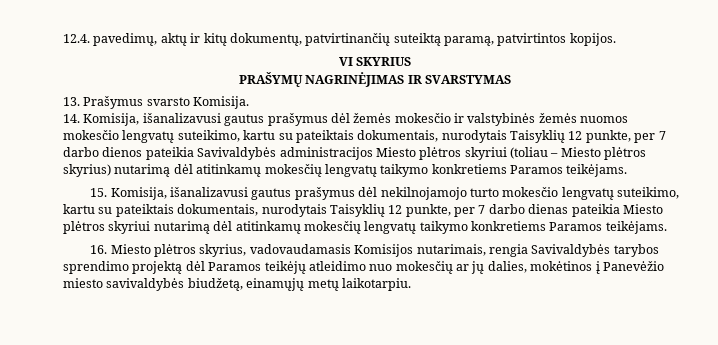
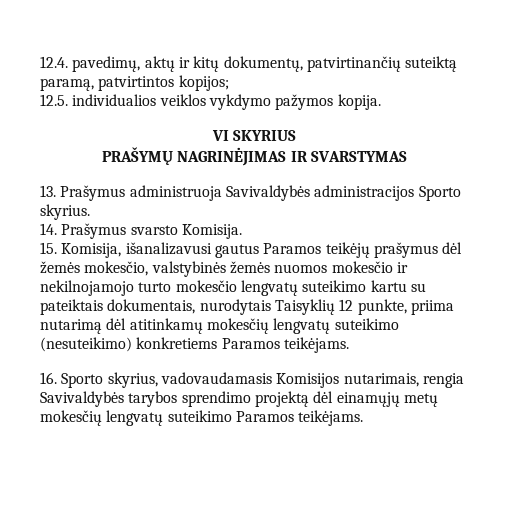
- 12.4. pavedimų, aktų ir kitų dokumentų, patvirtinančių suteiktą paramą, patvirtintos kopijos.
+ 12.4. pavedimų, aktų ir kitų dokumentų, patvirtinančių suteiktą paramą, patvirtintos kopijos;
+ 12.5. individualios veiklos vykdymo pažymos kopija.
- 13. Prašymus svarsto Komisija.
+ 13. Prašymus administruoja Savivaldybės administracijos Sporto skyrius.
+ 14. Prašymus svarsto Komisija.
- 14. Komisija, išanalizavusi gautus prašymus dėl žemės mokesčio ir valstybinės žemės nuomos mokesčio lengvatų suteikimo, kartu su pateiktais dokumentais, nurodytais Taisyklių 12 punkte, per 7 darbo dienos pateikia Savivaldybės administracijos Miesto plėtros skyriui (toliau – Miesto plėtros skyrius) nutarimą dėl atitinkamų mokesčių lengvatų taikymo konkretiems Paramos teikėjams.
- 15. Komisija, išanalizavusi gautus prašymus dėl nekilnojamojo turto mokesčio lengvatų suteikimo, kartu su pateiktais dokumentais, nurodytais Taisyklių 12 punkte, per 7 darbo dienas pateikia Miesto plėtros skyriui nutarimą dėl atitinkamų mokesčių lengvatų taikymo konkretiems Paramos teikėjams.
+ 15. Komisija, išanalizavusi gautus Paramos teikėjų prašymus dėl žemės mokesčio, valstybinės žemės nuomos mokesčio ir nekilnojamojo turto mokesčio lengvatų suteikimo kartu su pateiktais dokumentais, nurodytais Taisyklių 12 punkte, priima nutarimą dėl atitinkamų mokesčių lengvatų suteikimo (nesuteikimo) konkretiems Paramos teikėjams.
- 16. Miesto plėtros skyrius, vadovaudamasis Komisijos nutarimais, rengia Savivaldybės tarybos sprendimo projektą dėl Paramos teikėjų atleidimo nuo mokesčių ar jų dalies, mokėtinos į Panevėžio miesto savivaldybės biudžetą, einamųjų metų laikotarpiu.
+ 16. Sporto skyrius, vadovaudamasis Komisijos nutarimais, rengia Savivaldybės tarybos sprendimo projektą dėl einamųjų metų mokesčių lengvatų suteikimo Paramos teikėjams.

